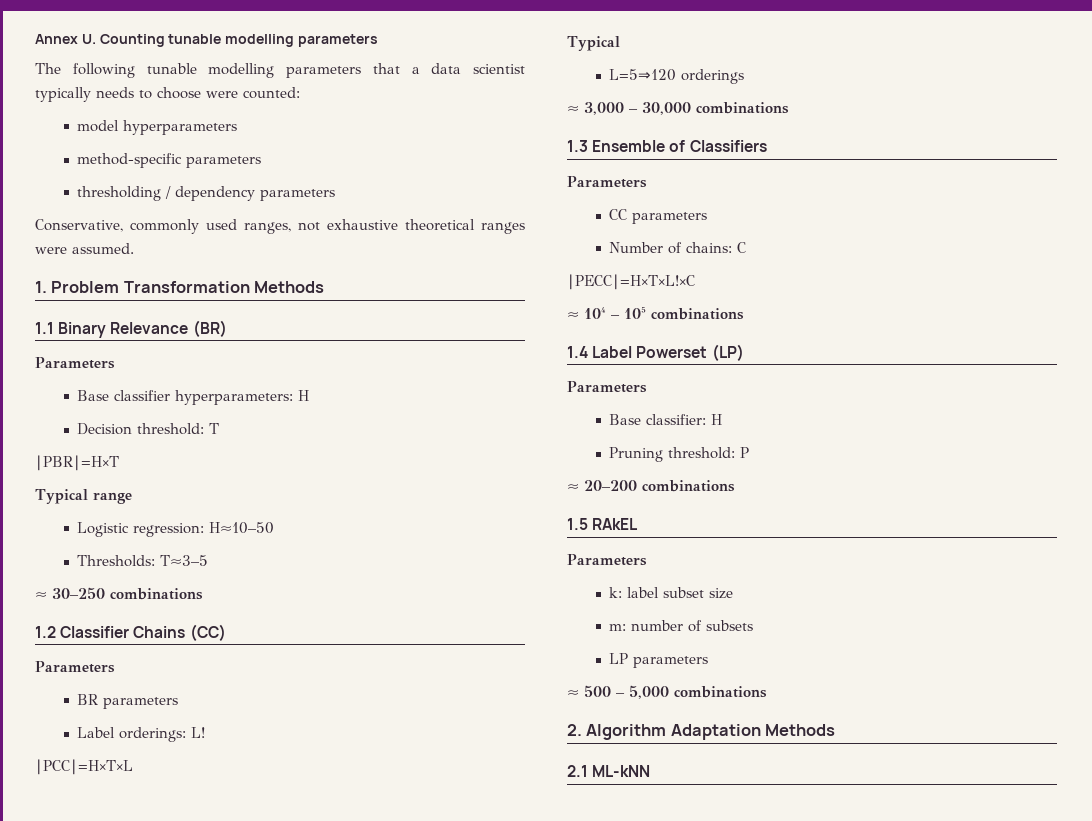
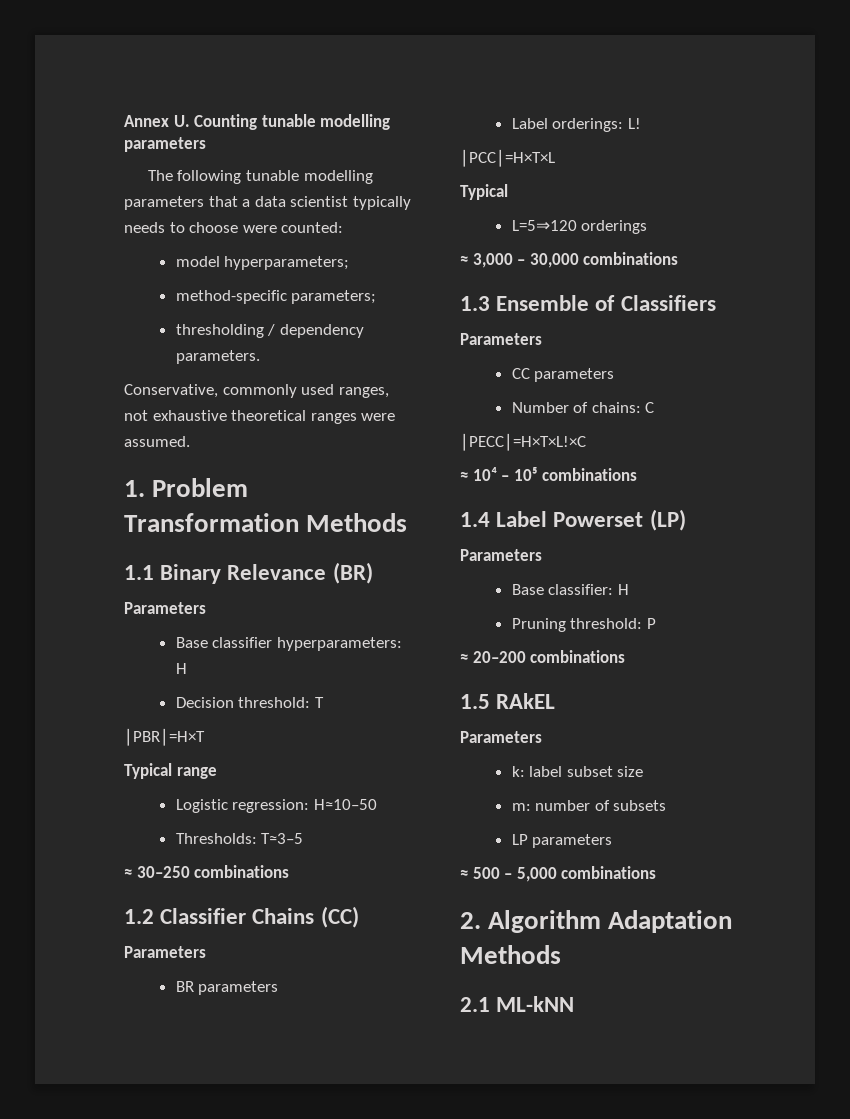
- model hyperparameters
+ model hyperparameters;
- method-specific parameters
+ method-specific parameters;
- thresholding / dependency parameters
+ thresholding / dependency parameters.

